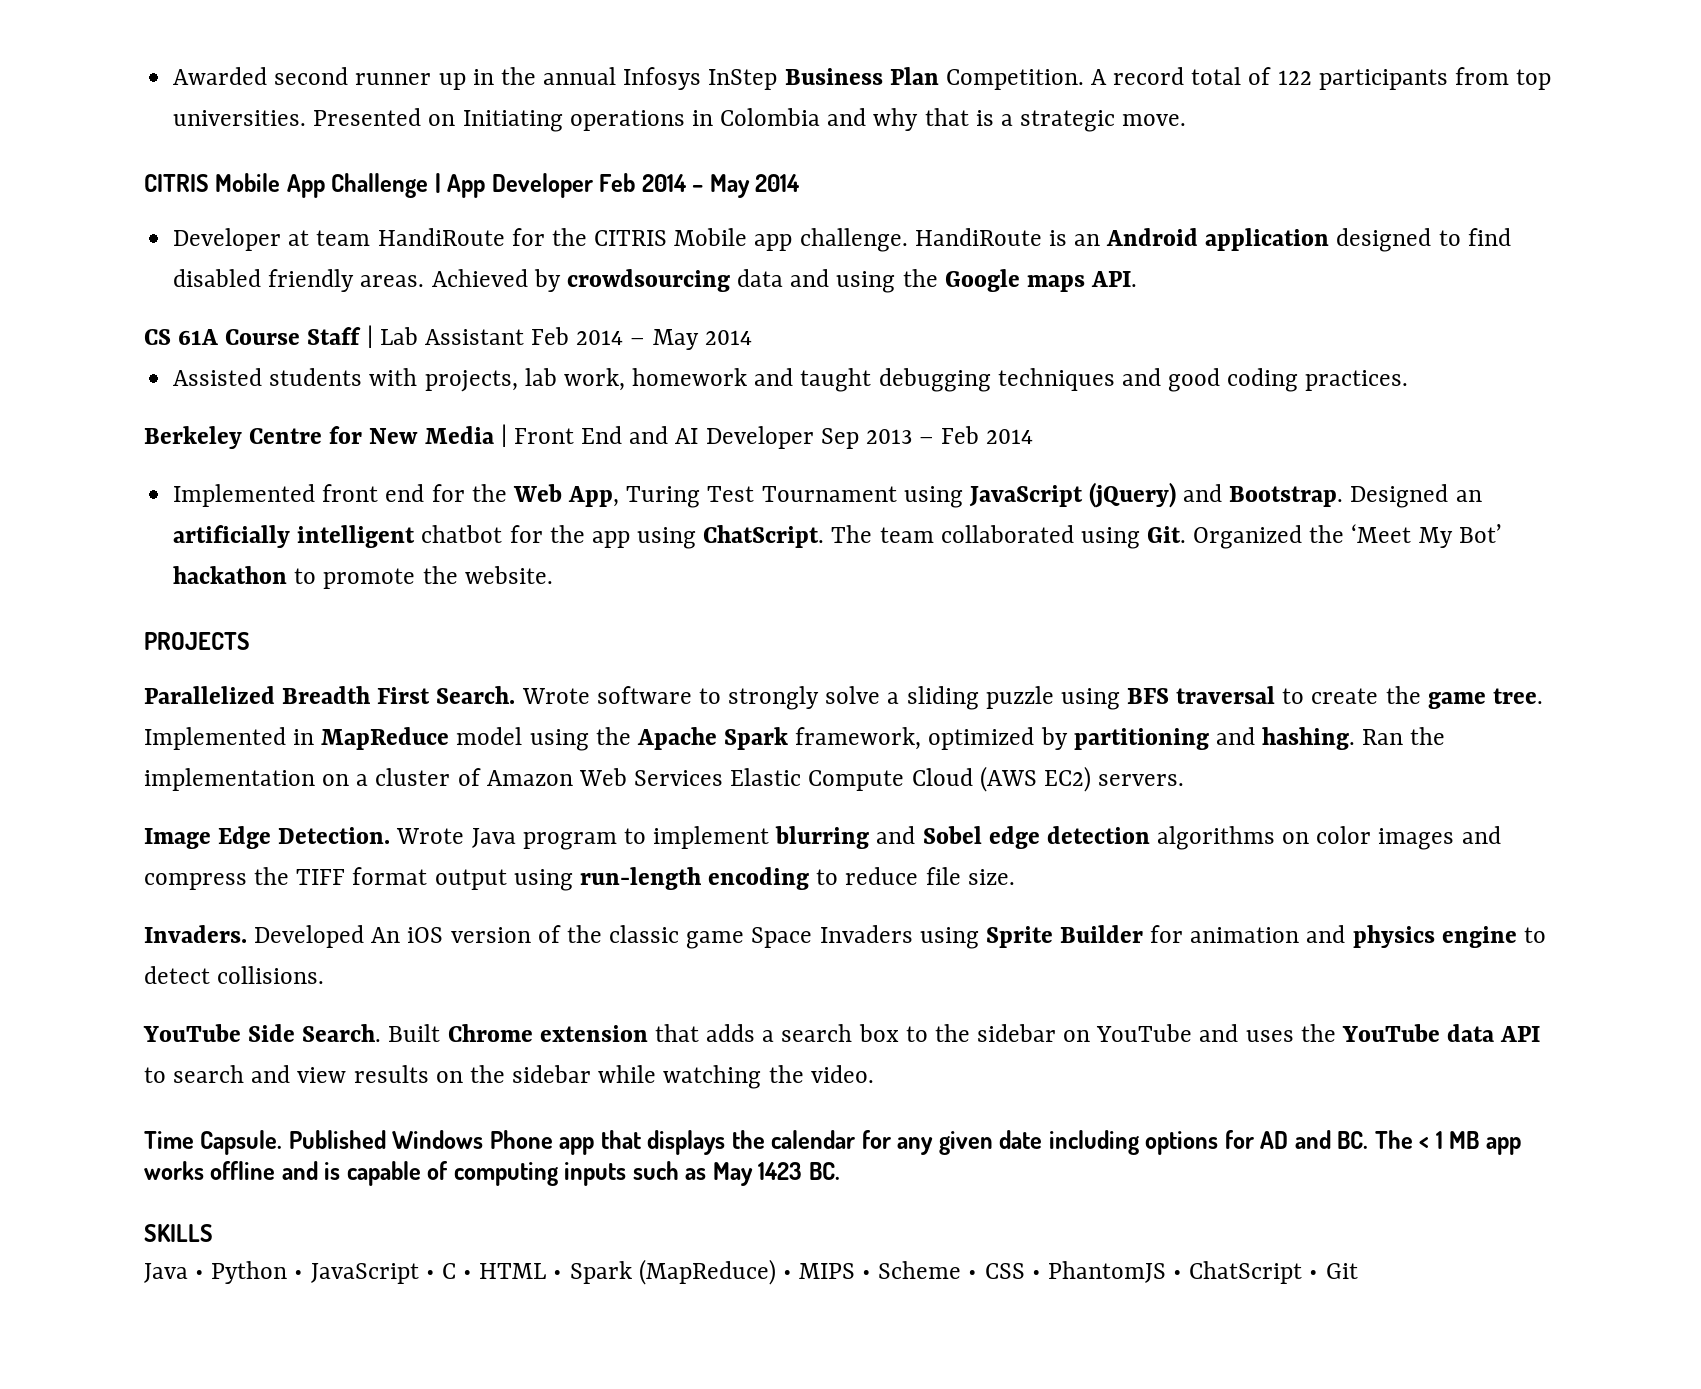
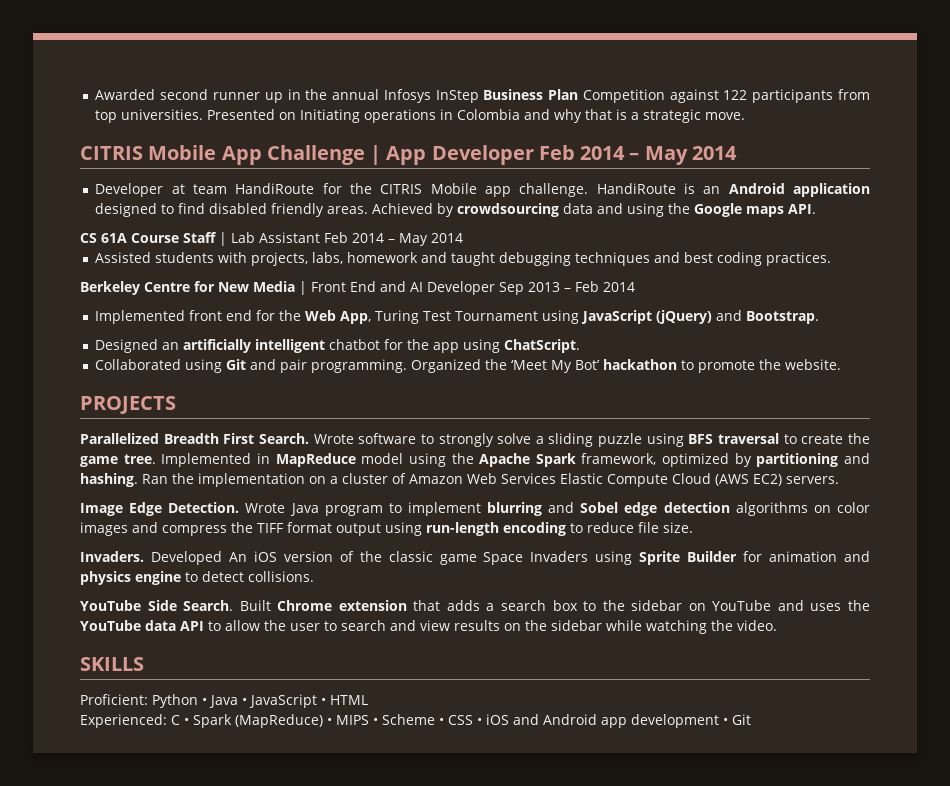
- Awarded second runner up in the annual Infosys InStep Business Plan Competition. A record total of 122 participants from top universities.
+ Awarded second runner up in the annual Infosys InStep Business Plan Competition against 122 participants from top universities.
- Assisted students with projects, lab work, homework and taught debugging techniques and good coding practices.
+ Assisted students with projects, labs, homework and taught debugging techniques and best coding practices.
- Implemented front end for the Web App, Turing Test Tournament using JavaScript (jQuery) and Bootstrap. Designed an artificially intelligent chatbot for the app using ChatScript. The team collaborated using Git. Organized the ‘Meet My Bot’ hackathon to promote the website.
+ Implemented front end for the Web App, Turing Test Tournament using JavaScript (jQuery) and Bootstrap.
+ Designed an artificially intelligent chatbot for the app using ChatScript.
+ Collaborated using Git and pair programming. Organized the ‘Meet My Bot’ hackathon to promote the website.
- Built Chrome extension that adds a search box to the sidebar on YouTube and uses the YouTube data API to search and view results on the sidebar while watching the video.
+ Built Chrome extension that adds a search box to the sidebar on YouTube and uses the YouTube data API to allow the user to search and view results on the sidebar while watching the video.
- Time Capsule. Published Windows Phone app that displays the calendar for any given date including options for AD and BC. The < 1 MB app works offline and is capable of computing inputs such as May 1423 BC.
  SKILLS
- Java • Python • JavaScript • C • HTML • Spark (MapReduce) • MIPS • Scheme • CSS • PhantomJS • ChatScript • Git
+ Proficient: Python • Java • JavaScript • HTML
+ Experienced: C • Spark (MapReduce) • MIPS • Scheme • CSS • iOS and Android app development • Git

